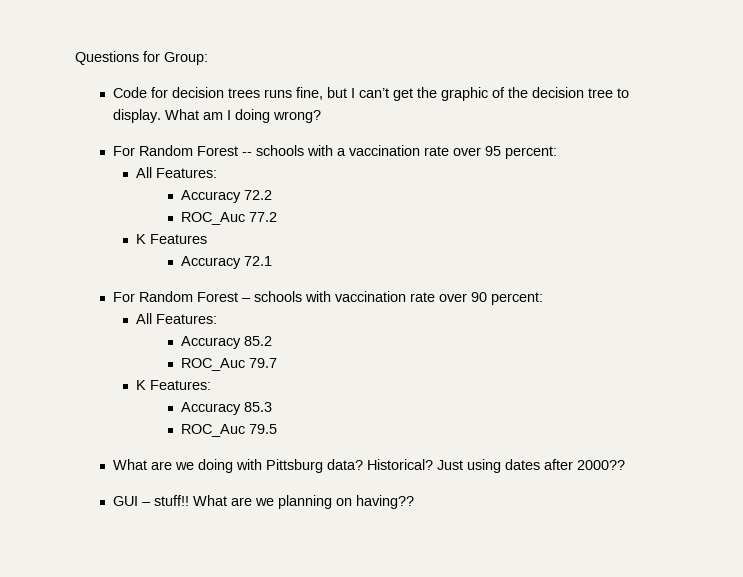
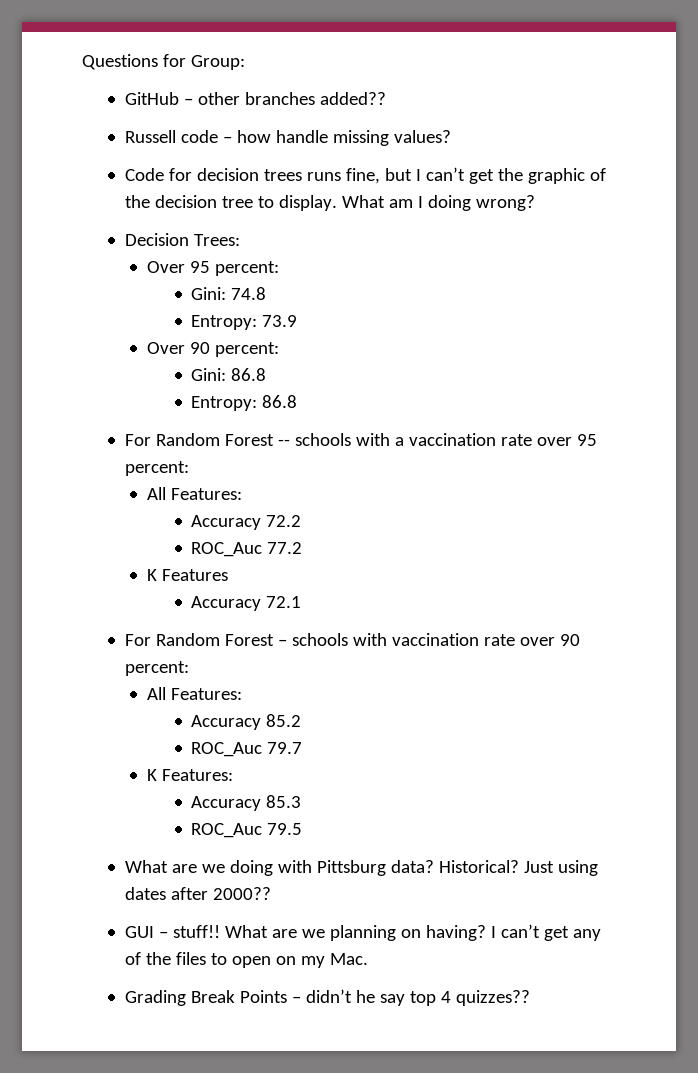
+ GitHub – other branches added??
+ Russell code – how handle missing values?
+ Decision Trees:
+ Over 95 percent:
+ Gini: 74.8
+ Entropy: 73.9
+ Over 90 percent:
+ Gini: 86.8
+ Entropy: 86.8
- What are we planning on having??
+ What are we planning on having? I can’t get any of the files to open on my Mac.
+ Grading Break Points – didn’t he say top 4 quizzes??

